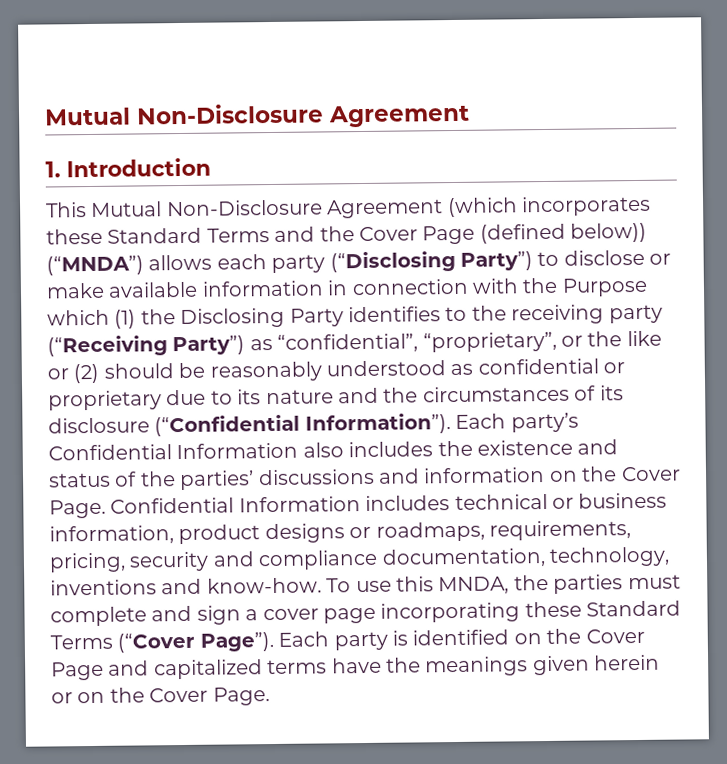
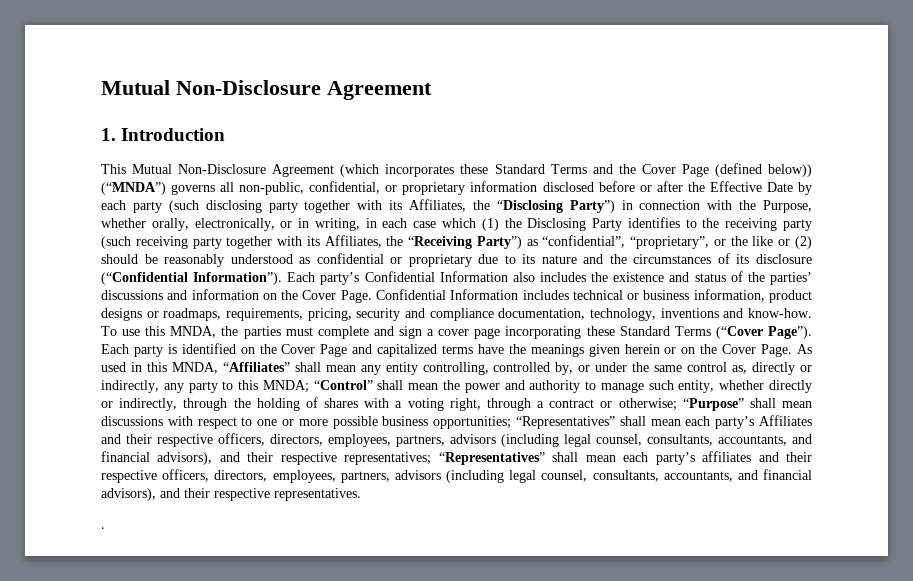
- This Mutual Non-Disclosure Agreement (which incorporates these Standard Terms and the Cover Page (defined below)) (“MNDA”) allows each party (“Disclosing Party”) to disclose or make available information in connection with the Purpose which (1) the Disclosing Party identifies to the receiving party (“Receiving Party”) as “confidential”, “proprietary”, or the like or (2) should be reasonably understood as confidential or proprietary due to its nature and the circumstances of its disclosure (“Confidential Information”).
+ This Mutual Non-Disclosure Agreement (which incorporates these Standard Terms and the Cover Page (defined below)) (“MNDA”) governs all non-public, confidential, or proprietary information disclosed before or after the Effective Date by each party (such disclosing party together with its Affiliates, the “Disclosing Party”) in connection with the Purpose, whether orally, electronically, or in writing, in each case which (1) the Disclosing Party identifies to the receiving party (such receiving party together with its Affiliates, the “Receiving Party”) as “confidential”, “proprietary”, or the like or (2) should be reasonably understood as confidential or proprietary due to its nature and the circumstances of its disclosure (“Confidential Information”).
+ As used in this MNDA, “Affiliates” shall mean any entity controlling, controlled by, or under the same control as, directly or indirectly, any party to this MNDA; “Control” shall mean the power and authority to manage such entity, whether directly or indirectly, through the holding of shares with a voting right, through a contract or otherwise; “Purpose” shall mean discussions with respect to one or more possible business opportunities; “Representatives” shall mean each party’s Affiliates and their respective officers, directors, employees, partners, advisors (including legal counsel, consultants, accountants, and financial advisors), and their respective representatives; “Representatives” shall mean each party’s affiliates and their respective officers, directors, employees, partners, advisors (including legal counsel, consultants, accountants, and financial advisors), and their respective representatives.
+ .

